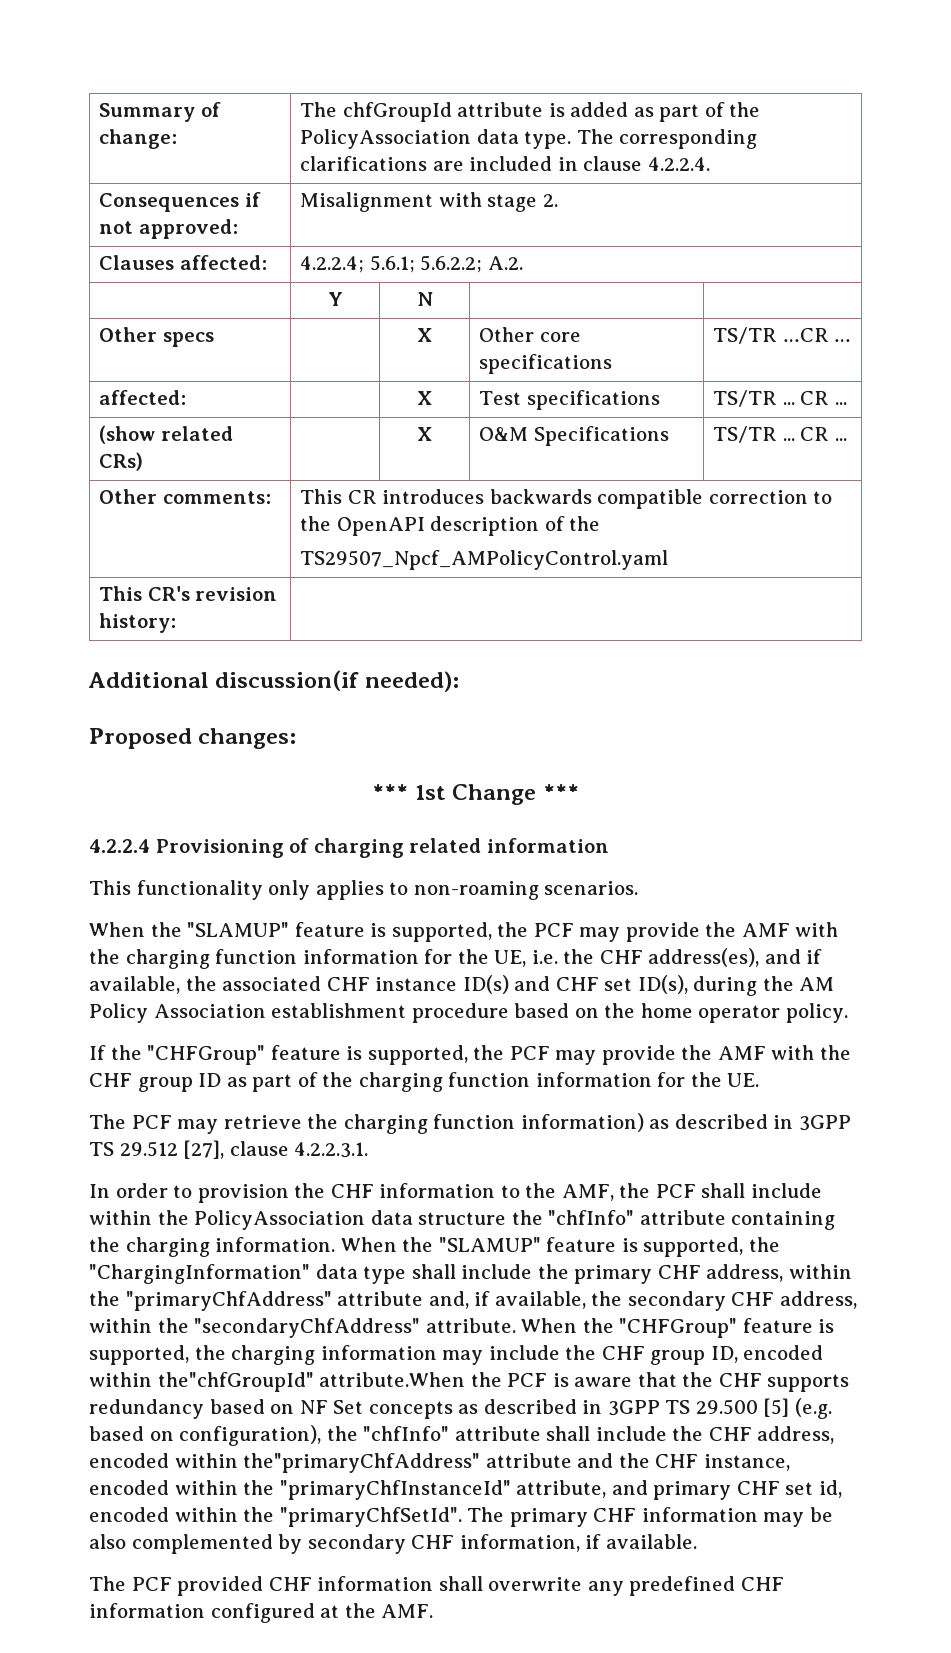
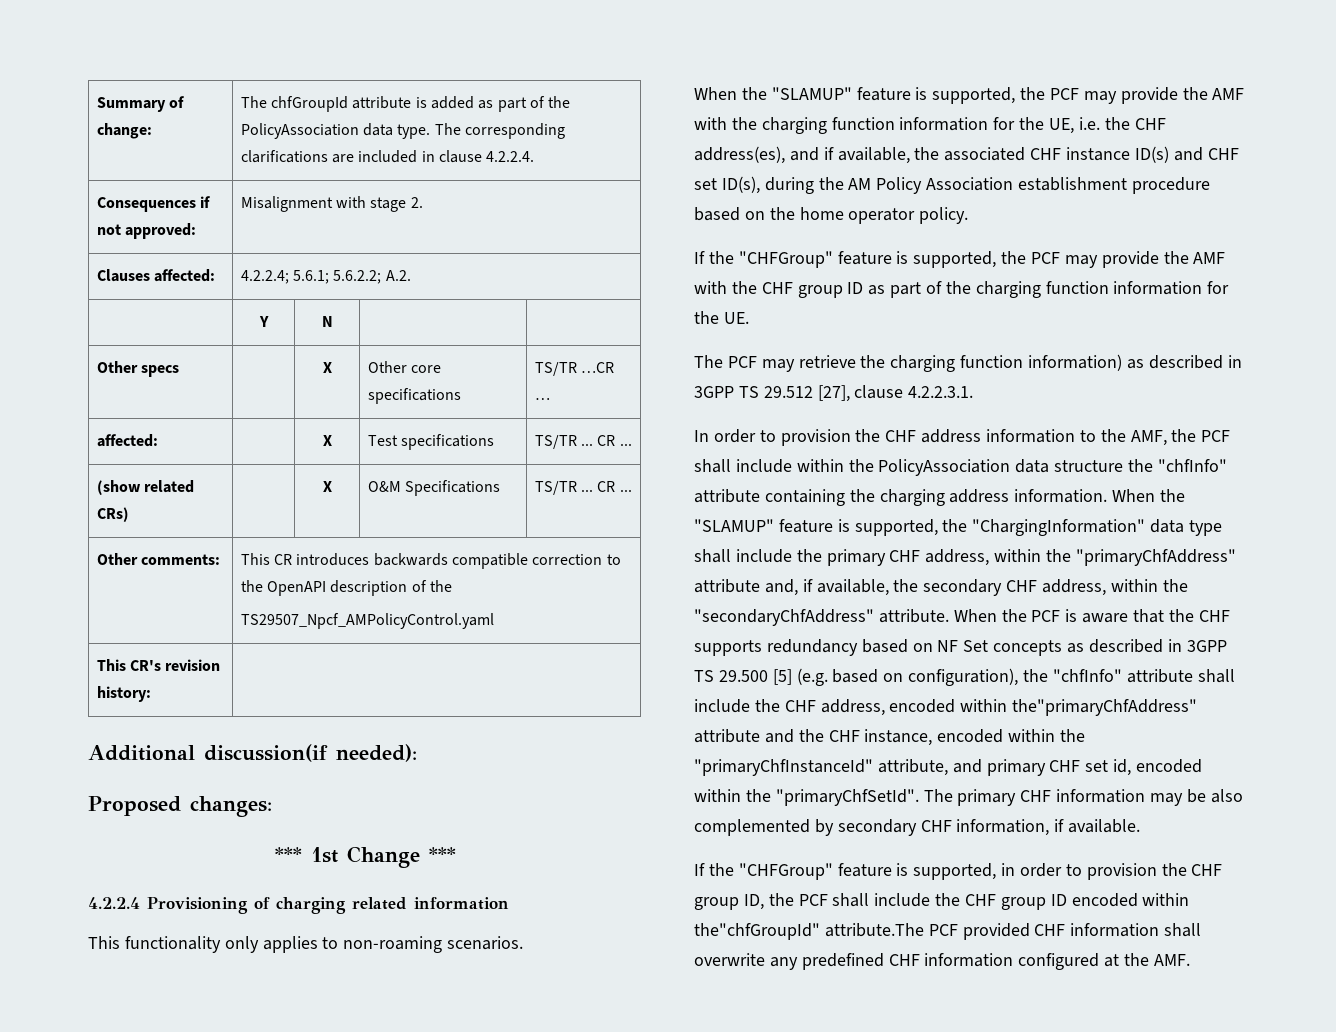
- In order to provision the CHF information to the AMF, the PCF shall include within the PolicyAssociation data structure the "chfInfo" attribute containing the charging information.
+ In order to provision the CHF address information to the AMF, the PCF shall include within the PolicyAssociation data structure the "chfInfo" attribute containing the charging address information.
- When the "CHFGroup" feature is supported, the charging information may include the CHF group ID, encoded within the"chfGroupId" attribute.When the PCF is aware that the CHF supports redundancy based on NF Set concepts as described in 3GPP TS 29.500 [5] (e.g. based on configuration), the "chfInfo" attribute shall include the CHF address, encoded within the"primaryChfAddress" attribute and the CHF instance, encoded within the "primaryChfInstanceId" attribute, and primary CHF set id, encoded within the "primaryChfSetId".
+ When the PCF is aware that the CHF supports redundancy based on NF Set concepts as described in 3GPP TS 29.500 [5] (e.g. based on configuration), the "chfInfo" attribute shall include the CHF address, encoded within the"primaryChfAddress" attribute and the CHF instance, encoded within the "primaryChfInstanceId" attribute, and primary CHF set id, encoded within the "primaryChfSetId".
- The PCF provided CHF information shall overwrite any predefined CHF information configured at the AMF.
+ If the "CHFGroup" feature is supported, in order to provision the CHF group ID, the PCF shall include the CHF group ID encoded within the"chfGroupId" attribute.The PCF provided CHF information shall overwrite any predefined CHF information configured at the AMF.

